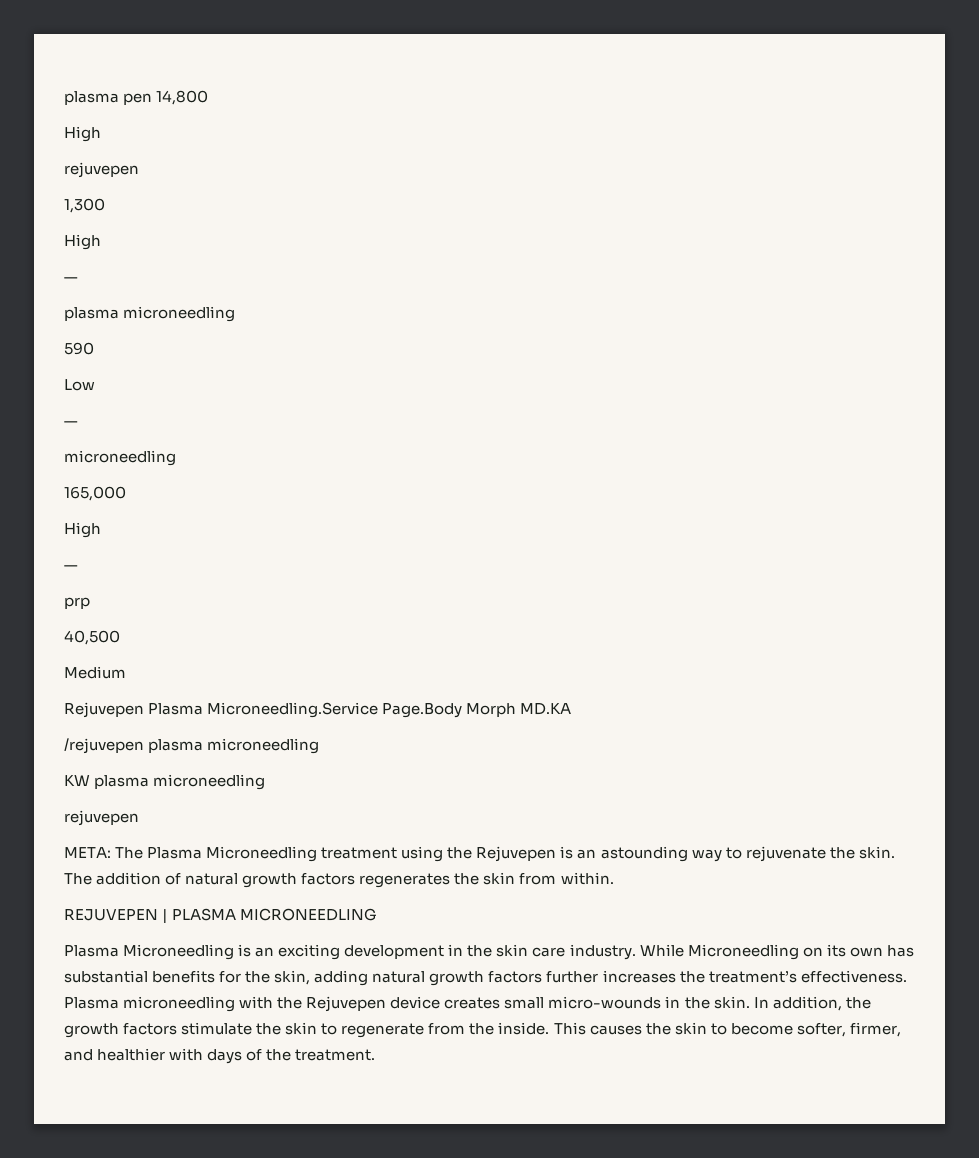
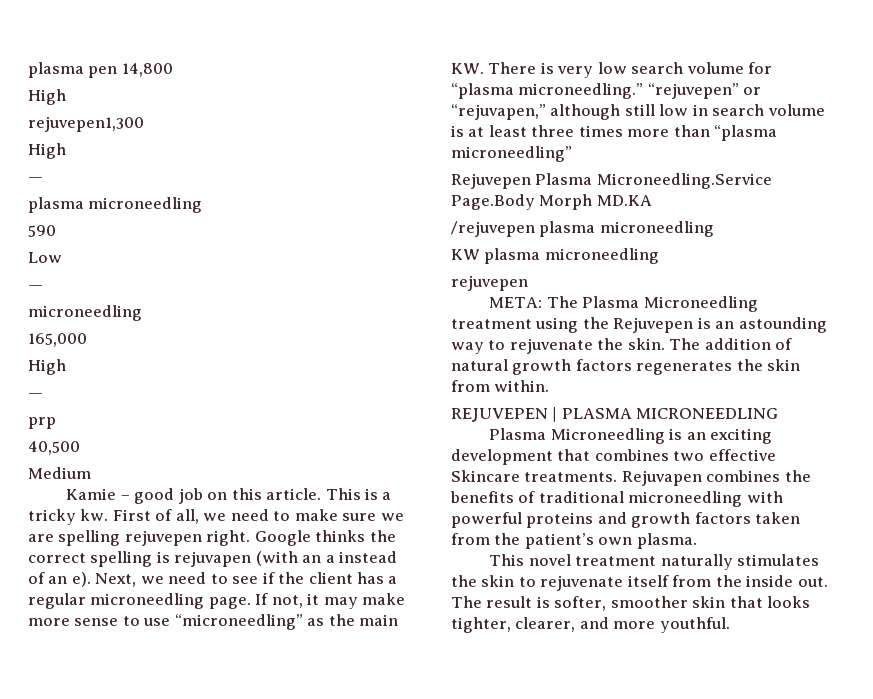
  plasma pen 14,800
  High
- rejuvepen
- 1,300
+ rejuvepen1,300
+ Kamie – good job on this article. This is a tricky kw. First of all, we need to make sure we are spelling rejuvepen right. Google thinks the correct spelling is rejuvapen (with an a instead of an e). Next, we need to see if the client has a regular microneedling page. If not, it may make more sense to use “microneedling” as the main KW. There is very low search volume for “plasma microneedling.” “rejuvepen” or “rejuvapen,” although still low in search volume is at least three times more than “plasma microneedling”
- Plasma Microneedling is an exciting development in the skin care industry. While Microneedling on its own has substantial benefits for the skin, adding natural growth factors further increases the treatment’s effectiveness. Plasma microneedling with the Rejuvepen device creates small micro-wounds in the skin. In addition, the growth factors stimulate the skin to regenerate from the inside. This causes the skin to become softer, firmer, and healthier with days of the treatment.
+ Plasma Microneedling is an exciting development that combines two effective Skincare treatments. Rejuvapen combines the benefits of traditional microneedling with powerful proteins and growth factors taken from the patient’s own plasma.
+ This novel treatment naturally stimulates the skin to rejuvenate itself from the inside out. The result is softer, smoother skin that looks tighter, clearer, and more youthful.

